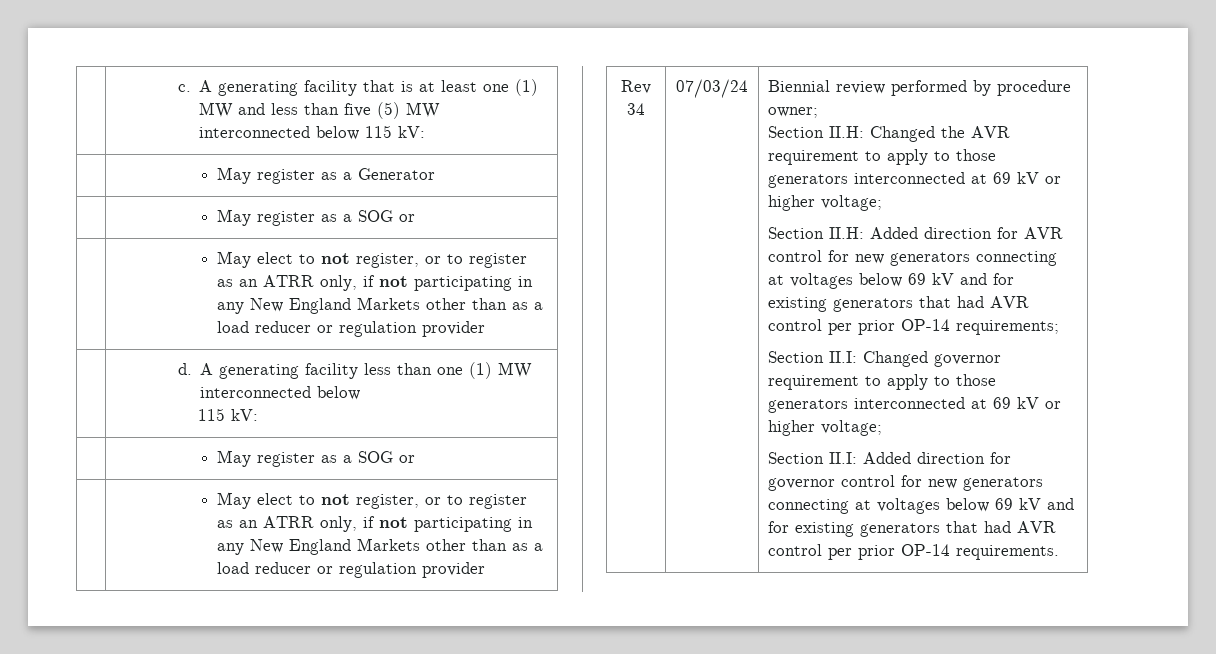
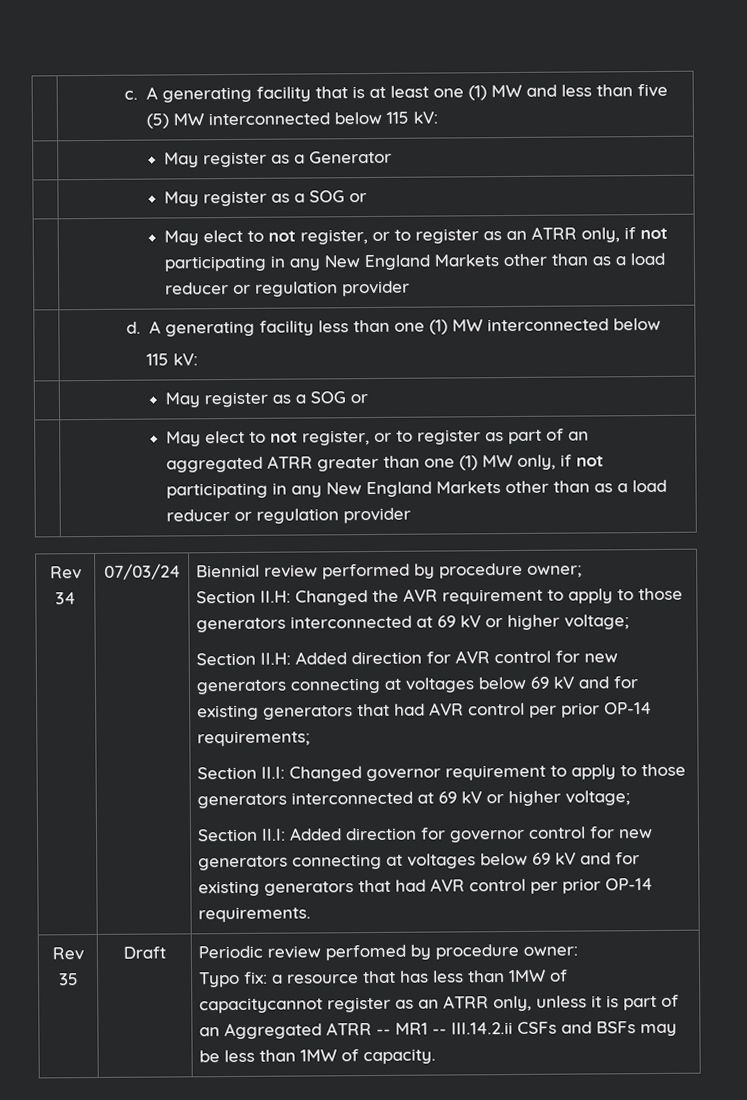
  | d. A generating facility less than one (1) MW interconnected below
  115 kV:
  | May register as a SOG or
- | May elect to not register, or to register as an ATRR only, if not participating in any New England Markets other than as a load reducer or regulation provider
+ | May elect to not register, or to register as part of an aggregated ATRR greater than one (1) MW only, if not participating in any New England Markets other than as a load reducer or regulation provider
+ Rev 35 | Draft | Periodic review perfomed by procedure owner:
+ Typo fix: a resource that has less than 1MW of capacitycannot register as an ATRR only, unless it is part of an Aggregated ATRR -- MR1 -- III.14.2.ii CSFs and BSFs may be less than 1MW of capacity.

